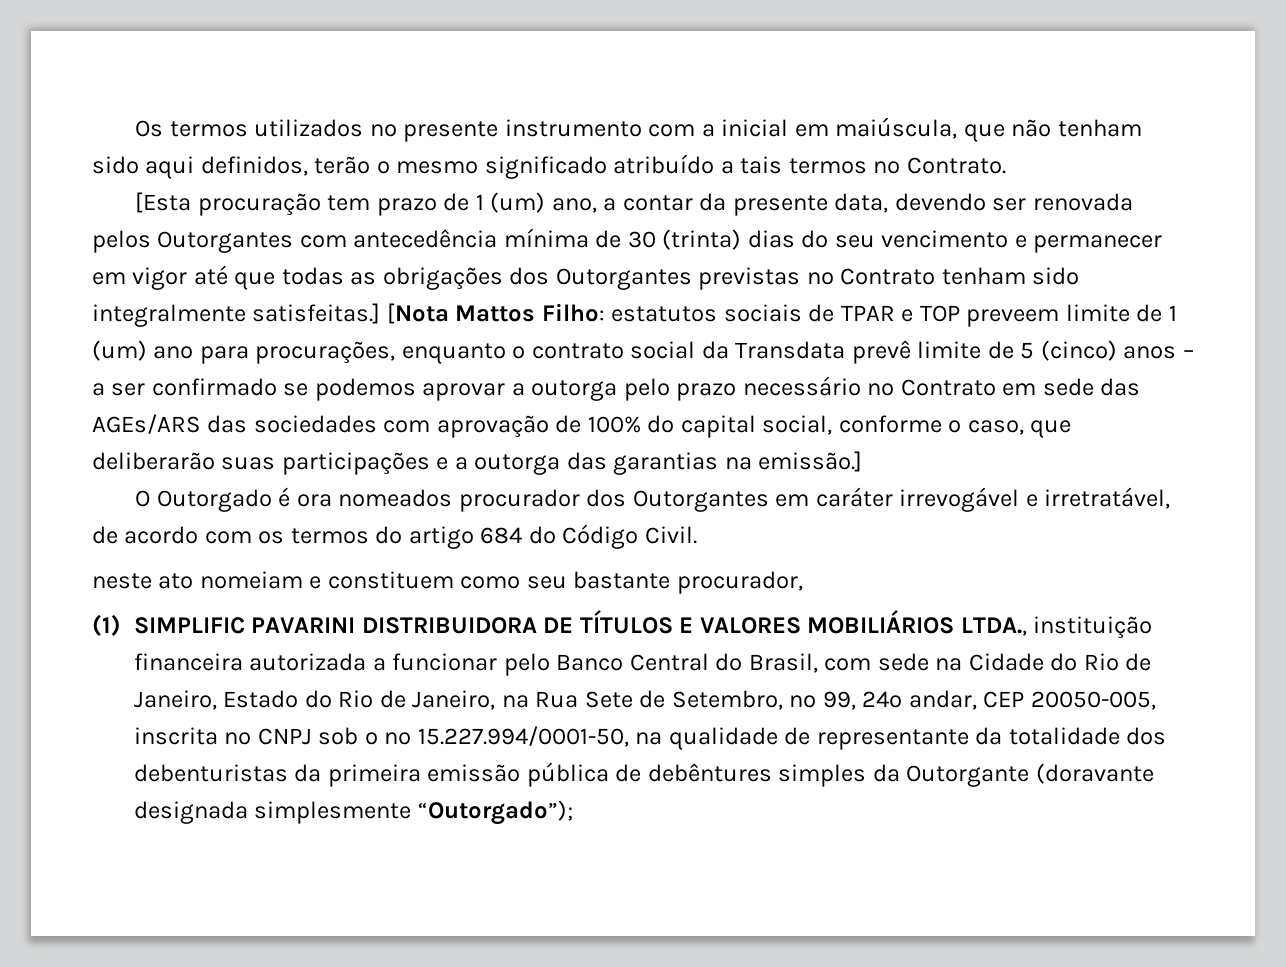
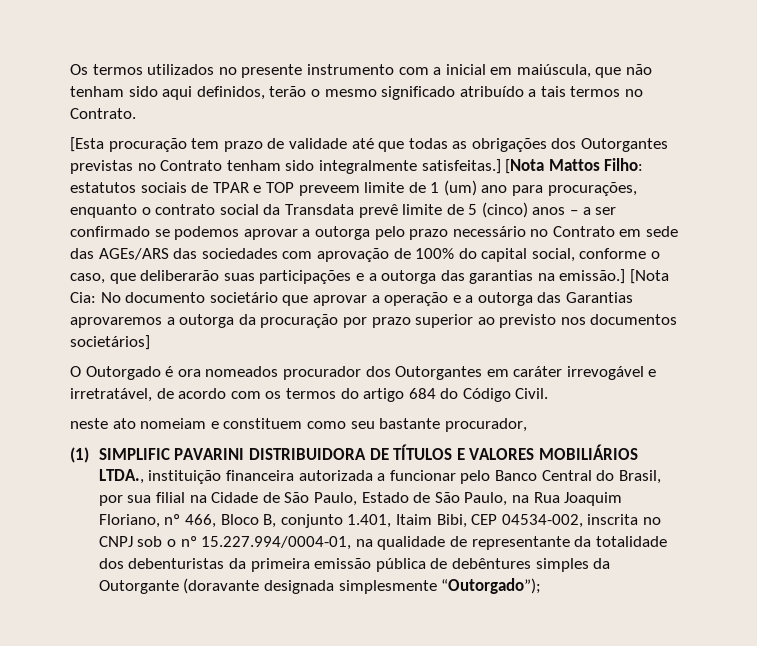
- [Esta procuração tem prazo de 1 (um) ano, a contar da presente data, devendo ser renovada pelos Outorgantes com antecedência mínima de 30 (trinta) dias do seu vencimento e permanecer em vigor até que todas as obrigações dos Outorgantes previstas no Contrato tenham sido integralmente satisfeitas.]
+ [Esta procuração tem prazo de validade até que todas as obrigações dos Outorgantes previstas no Contrato tenham sido integralmente satisfeitas.]
+ [Nota Cia: No documento societário que aprovar a operação e a outorga das Garantias aprovaremos a outorga da procuração por prazo superior ao previsto nos documentos societários]
- (1) SIMPLIFIC PAVARINI DISTRIBUIDORA DE TÍTULOS E VALORES MOBILIÁRIOS LTDA., instituição financeira autorizada a funcionar pelo Banco Central do Brasil, com sede na Cidade do Rio de Janeiro, Estado do Rio de Janeiro, na Rua Sete de Setembro, nº 99, 24º andar, CEP 20050-005, inscrita no CNPJ sob o nº 15.227.994/0001-50, na qualidade de representante da totalidade dos debenturistas da primeira emissão pública de debêntures simples da Outorgante (doravante designada simplesmente “Outorgado”);
+ (1) SIMPLIFIC PAVARINI DISTRIBUIDORA DE TÍTULOS E VALORES MOBILIÁRIOS LTDA., instituição financeira autorizada a funcionar pelo Banco Central do Brasil, por sua filial na Cidade de São Paulo, Estado de São Paulo, na Rua Joaquim Floriano, nº 466, Bloco B, conjunto 1.401, Itaim Bibi, CEP 04534-002, inscrita no CNPJ sob o nº 15.227.994/0004-01, na qualidade de representante da totalidade dos debenturistas da primeira emissão pública de debêntures simples da Outorgante (doravante designada simplesmente “Outorgado”);

